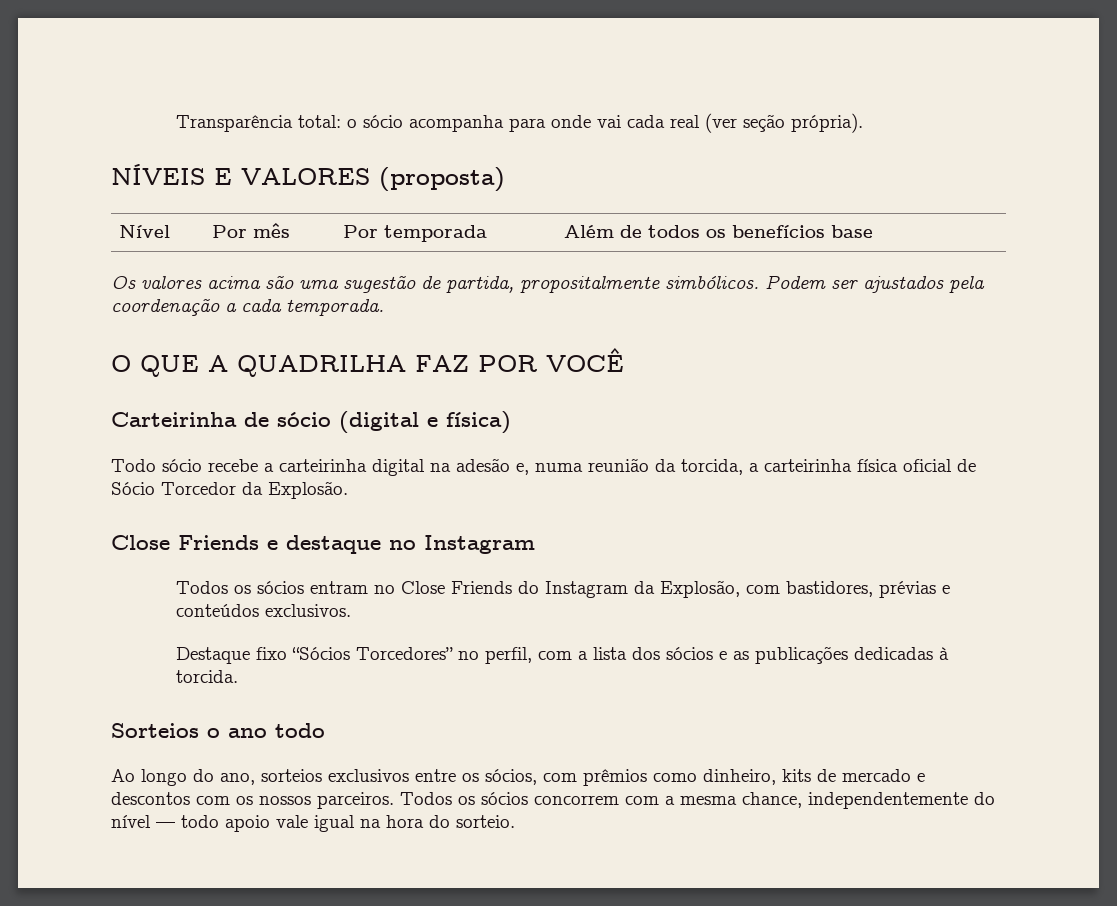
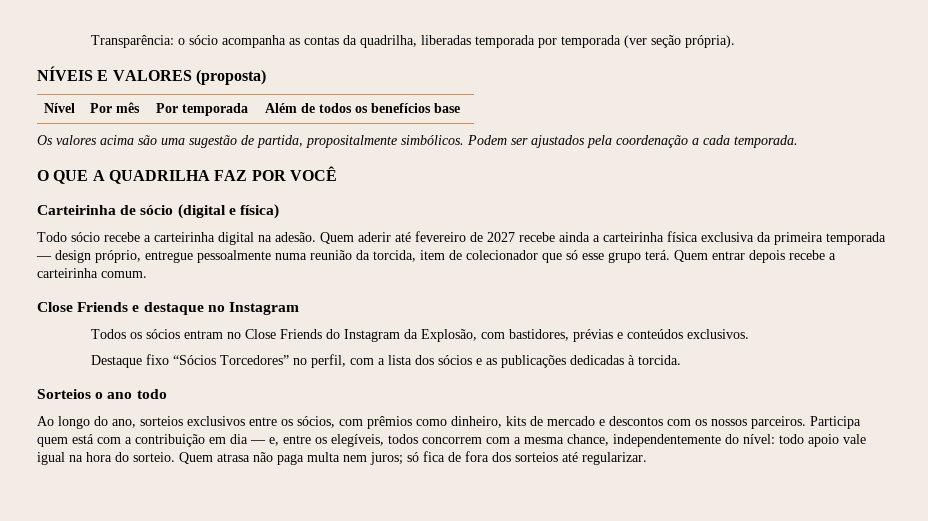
- Transparência total: o sócio acompanha para onde vai cada real (ver seção própria).
+ Transparência: o sócio acompanha as contas da quadrilha, liberadas temporada por temporada (ver seção própria).
- Todo sócio recebe a carteirinha digital na adesão e, numa reunião da torcida, a carteirinha física oficial de Sócio Torcedor da Explosão.
+ Todo sócio recebe a carteirinha digital na adesão. Quem aderir até fevereiro de 2027 recebe ainda a carteirinha física exclusiva da primeira temporada — design próprio, entregue pessoalmente numa reunião da torcida, item de colecionador que só esse grupo terá. Quem entrar depois recebe a carteirinha comum.
- Todos os sócios concorrem com a mesma chance, independentemente do nível — todo apoio vale igual na hora do sorteio.
+ Participa quem está com a contribuição em dia — e, entre os elegíveis, todos concorrem com a mesma chance, independentemente do nível: todo apoio vale igual na hora do sorteio.
+ Quem atrasa não paga multa nem juros; só fica de fora dos sorteios até regularizar.

